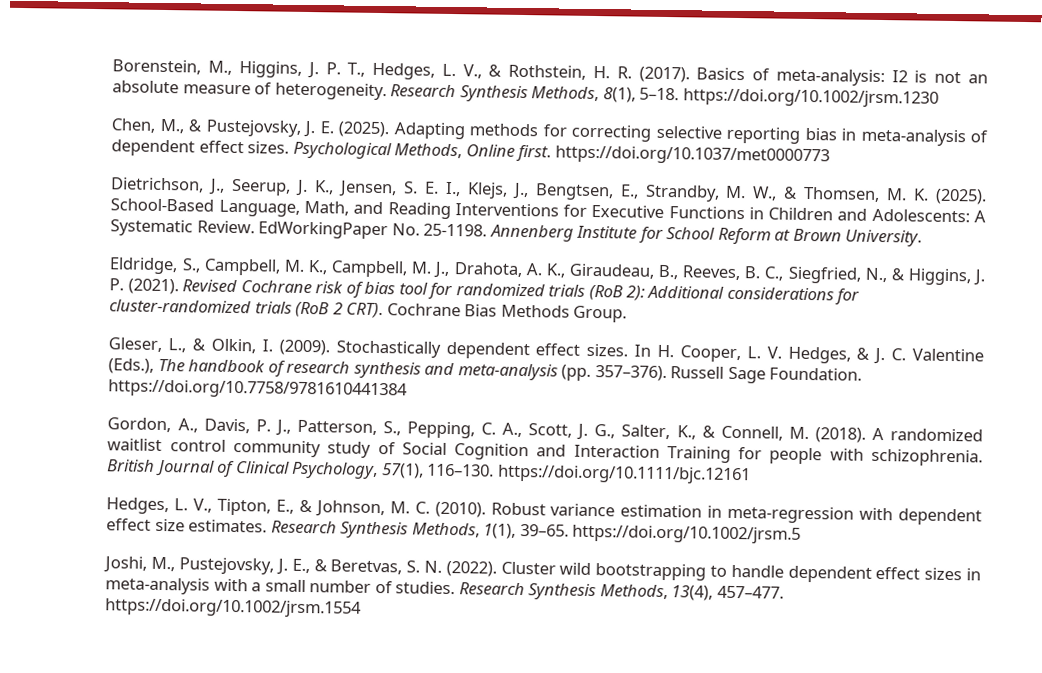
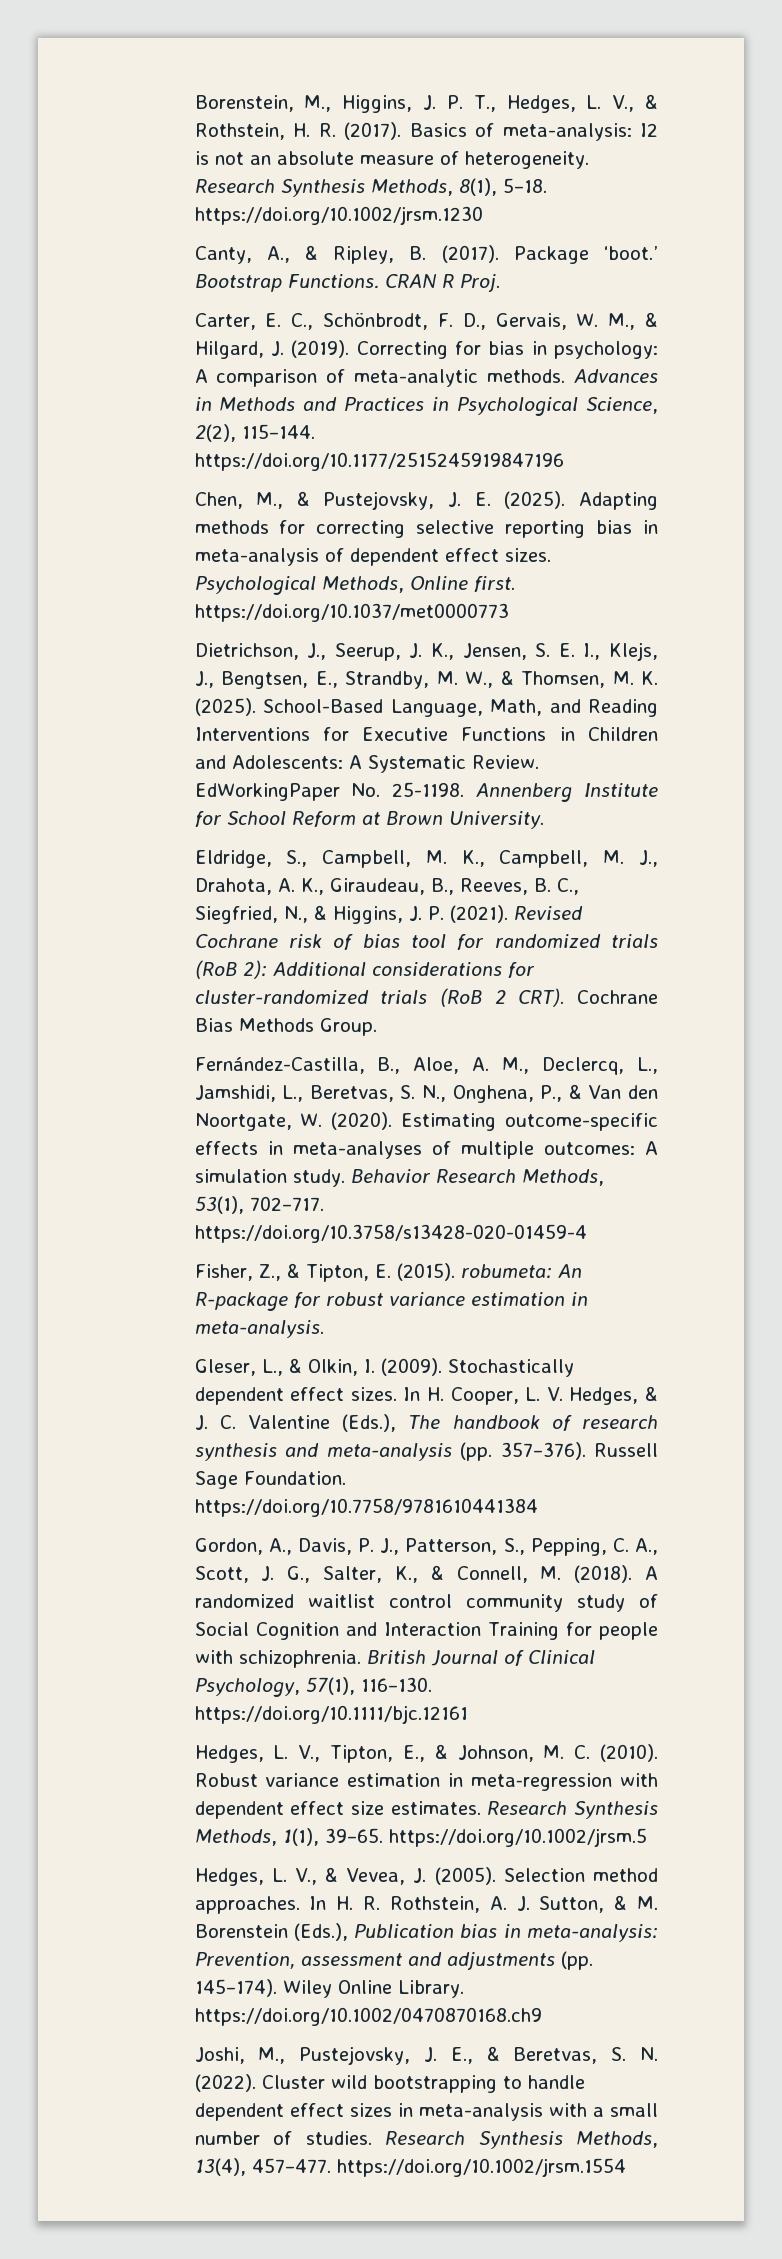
+ Canty, A., & Ripley, B. (2017). Package ‘boot.’ Bootstrap Functions. CRAN R Proj.
+ Carter, E. C., Schönbrodt, F. D., Gervais, W. M., & Hilgard, J. (2019). Correcting for bias in psychology: A comparison of meta-analytic methods. Advances in Methods and Practices in Psychological Science, 2(2), 115–144. https://doi.org/10.1177/2515245919847196
+ Fernández-Castilla, B., Aloe, A. M., Declercq, L., Jamshidi, L., Beretvas, S. N., Onghena, P., & Van den Noortgate, W. (2020). Estimating outcome-specific effects in meta-analyses of multiple outcomes: A simulation study. Behavior Research Methods, 53(1), 702–717. https://doi.org/10.3758/s13428-020-01459-4
+ Fisher, Z., & Tipton, E. (2015). robumeta: An R-package for robust variance estimation in meta-analysis.
+ Hedges, L. V., & Vevea, J. (2005). Selection method approaches. In H. R. Rothstein, A. J. Sutton, & M. Borenstein (Eds.), Publication bias in meta-analysis: Prevention, assessment and adjustments (pp. 145–174). Wiley Online Library. https://doi.org/10.1002/0470870168.ch9

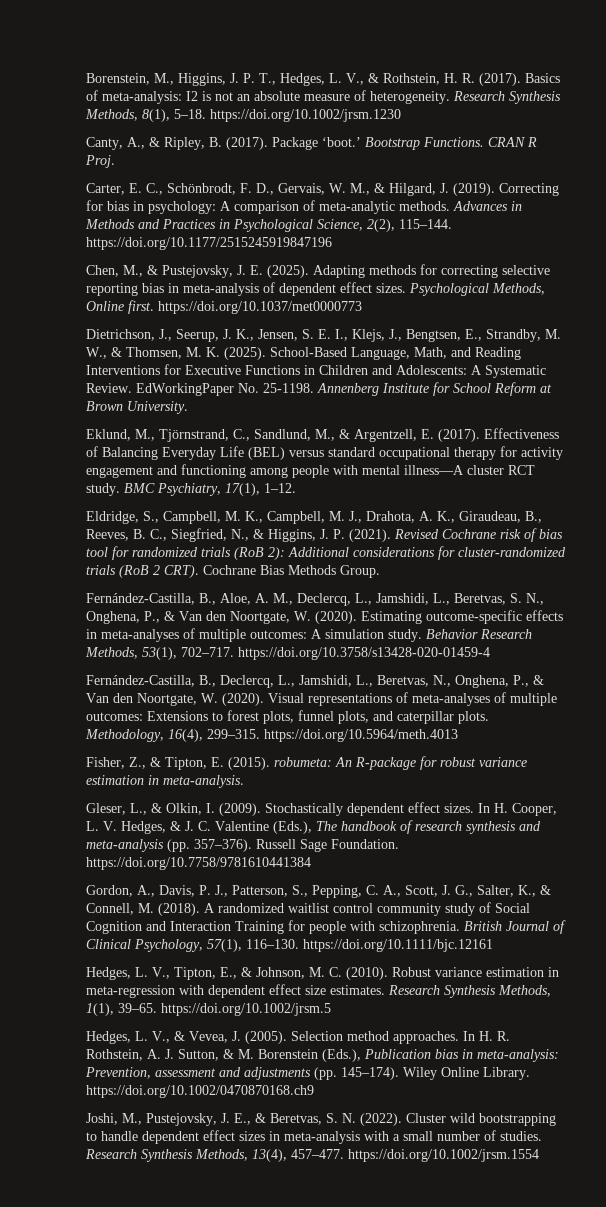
+ Eklund, M., Tjörnstrand, C., Sandlund, M., & Argentzell, E. (2017). Effectiveness of Balancing Everyday Life (BEL) versus standard occupational therapy for activity engagement and functioning among people with mental illness—A cluster RCT study. BMC Psychiatry, 17(1), 1–12.
+ Fernández-Castilla, B., Declercq, L., Jamshidi, L., Beretvas, N., Onghena, P., & Van den Noortgate, W. (2020). Visual representations of meta-analyses of multiple outcomes: Extensions to forest plots, funnel plots, and caterpillar plots. Methodology, 16(4), 299–315. https://doi.org/10.5964/meth.4013

